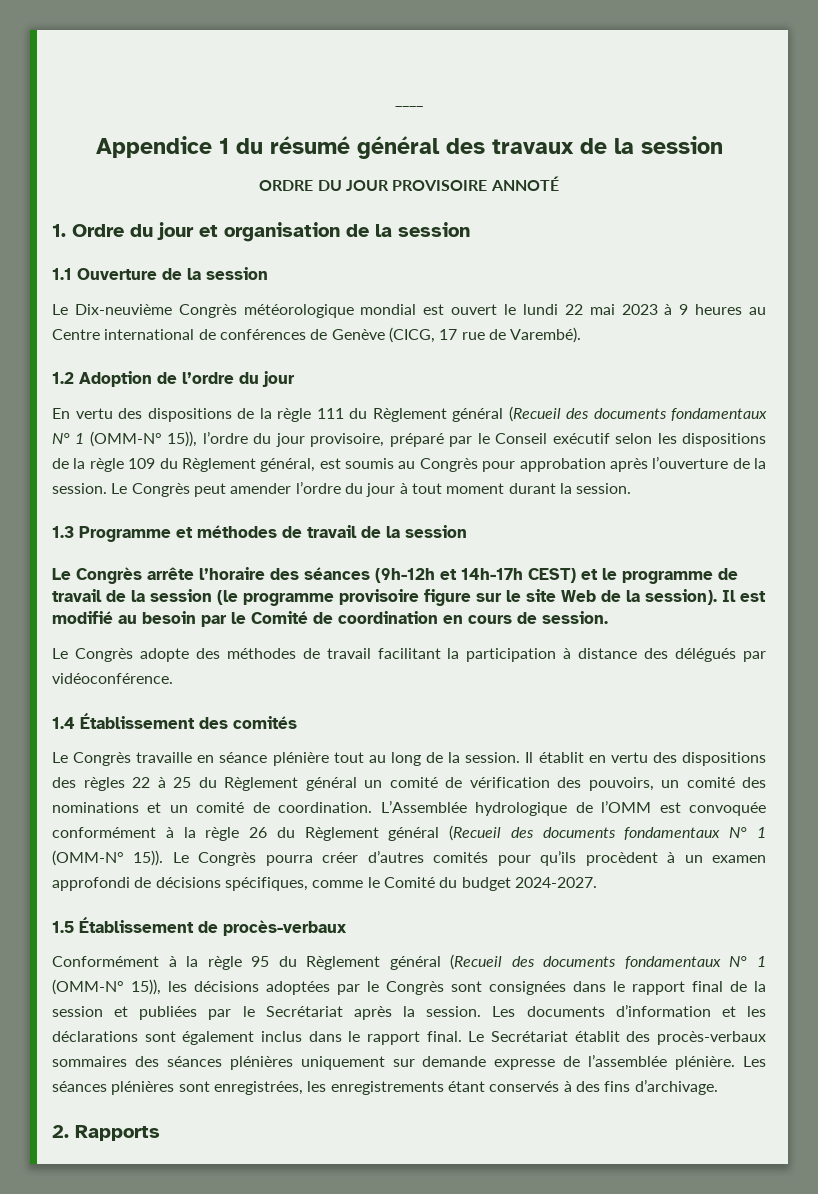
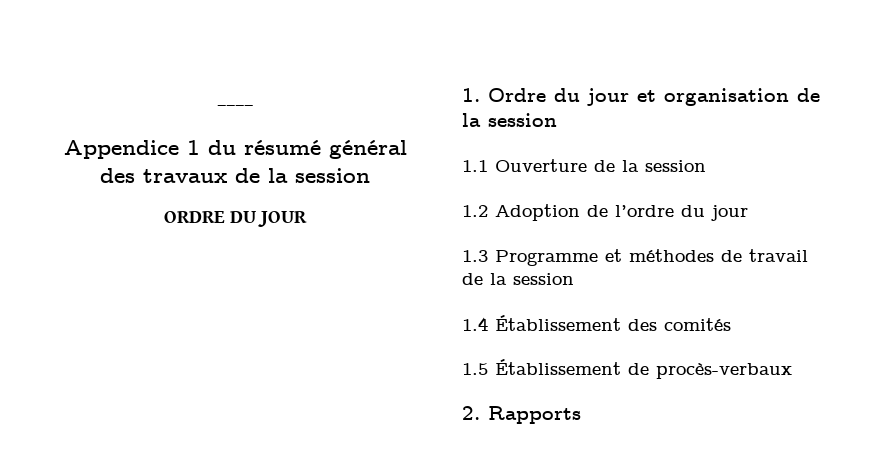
- ORDRE DU JOUR PROVISOIRE ANNOTÉ
+ ORDRE DU JOUR
- Le Dix-neuvième Congrès météorologique mondial est ouvert le lundi 22 mai 2023 à 9 heures au Centre international de conférences de Genève (CICG, 17 rue de Varembé).
- En vertu des dispositions de la règle 111 du Règlement général (Recueil des documents fondamentaux N° 1 (OMM-N° 15)), l’ordre du jour provisoire, préparé par le Conseil exécutif selon les dispositions de la règle 109 du Règlement général, est soumis au Congrès pour approbation après l’ouverture de la session. Le Congrès peut amender l’ordre du jour à tout moment durant la session.
- Le Congrès arrête l’horaire des séances (9h-12h et 14h-17h CEST) et le programme de travail de la session (le programme provisoire figure sur le site Web de la session). Il est modifié au besoin par le Comité de coordination en cours de session.
- Le Congrès adopte des méthodes de travail facilitant la participation à distance des délégués par vidéoconférence.
  1.4 Établissement des comités
- Le Congrès travaille en séance plénière tout au long de la session. Il établit en vertu des dispositions des règles 22 à 25 du Règlement général un comité de vérification des pouvoirs, un comité des nominations et un comité de coordination. L’Assemblée hydrologique de l’OMM est convoquée conformément à la règle 26 du Règlement général (Recueil des documents fondamentaux N° 1 (OMM-N° 15)). Le Congrès pourra créer d’autres comités pour qu’ils procèdent à un examen approfondi de décisions spécifiques, comme le Comité du budget 2024-2027.
  1.5 Établissement de procès-verbaux
- Conformément à la règle 95 du Règlement général (Recueil des documents fondamentaux N° 1 (OMM-N° 15)), les décisions adoptées par le Congrès sont consignées dans le rapport final de la session et publiées par le Secrétariat après la session. Les documents d’information et les déclarations sont également inclus dans le rapport final. Le Secrétariat établit des procès-verbaux sommaires des séances plénières uniquement sur demande expresse de l’assemblée plénière. Les séances plénières sont enregistrées, les enregistrements étant conservés à des fins d’archivage.

